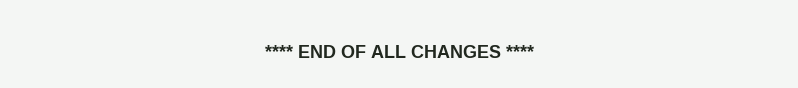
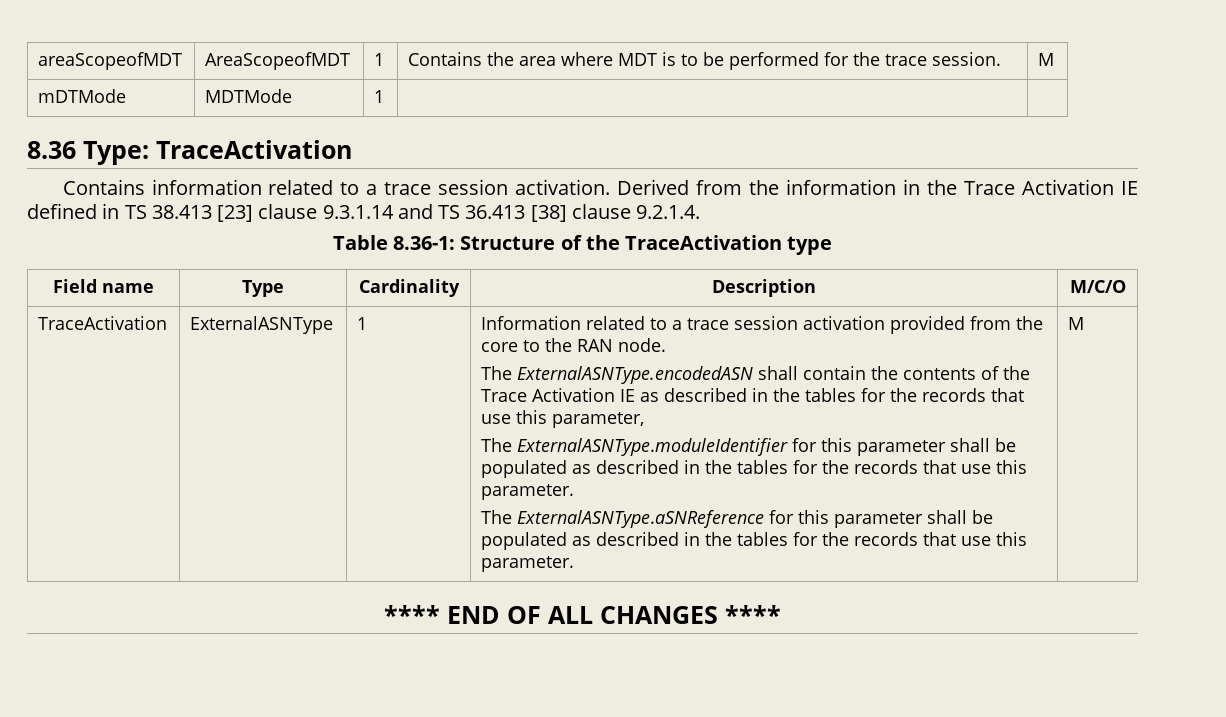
+ areaScopeofMDT | AreaScopeofMDT | 1 | Contains the area where MDT is to be performed for the trace session. | M
+ mDTMode | MDTMode | 1 | |
+ 8.36 Type: TraceActivation
+ Contains information related to a trace session activation. Derived from the information in the Trace Activation IE defined in TS 38.413 [23] clause 9.3.1.14 and TS 36.413 [38] clause 9.2.1.4.
+ Table 8.36-1: Structure of the TraceActivation type
+ Field name | Type | Cardinality | Description | M/C/O
+ TraceActivation | ExternalASNType | 1 | Information related to a trace session activation provided from the core to the RAN node.
+ The ExternalASNType.encodedASN shall contain the contents of the Trace Activation IE as described in the tables for the records that use this parameter,
+ The ExternalASNType.moduleIdentifier for this parameter shall be populated as described in the tables for the records that use this parameter.
+ The ExternalASNType.aSNReference for this parameter shall be populated as described in the tables for the records that use this parameter. | M

